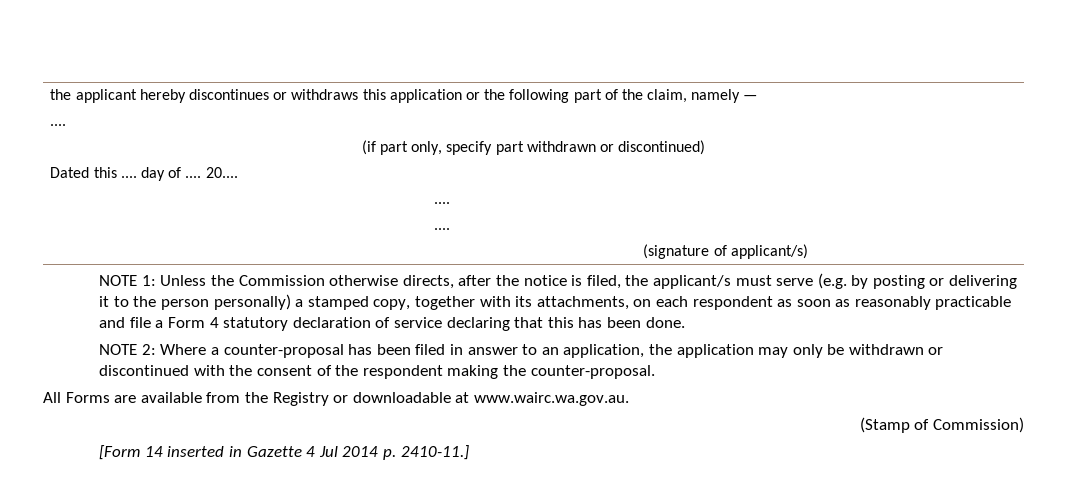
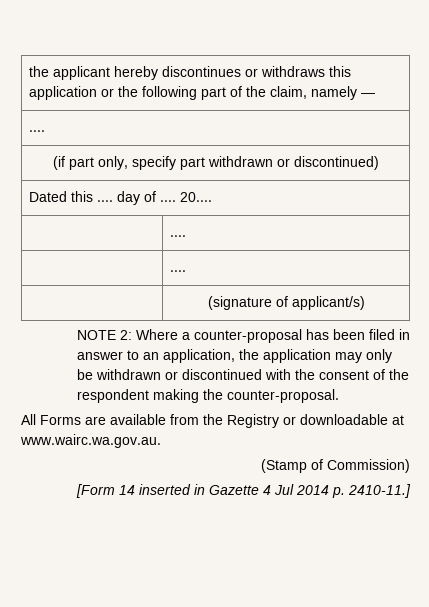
- NOTE 1: Unless the Commission otherwise directs, after the notice is filed, the applicant/s must serve (e.g. by posting or delivering it to the person personally) a stamped copy, together with its attachments, on each respondent as soon as reasonably practicable and file a Form 4 statutory declaration of service declaring that this has been done.

